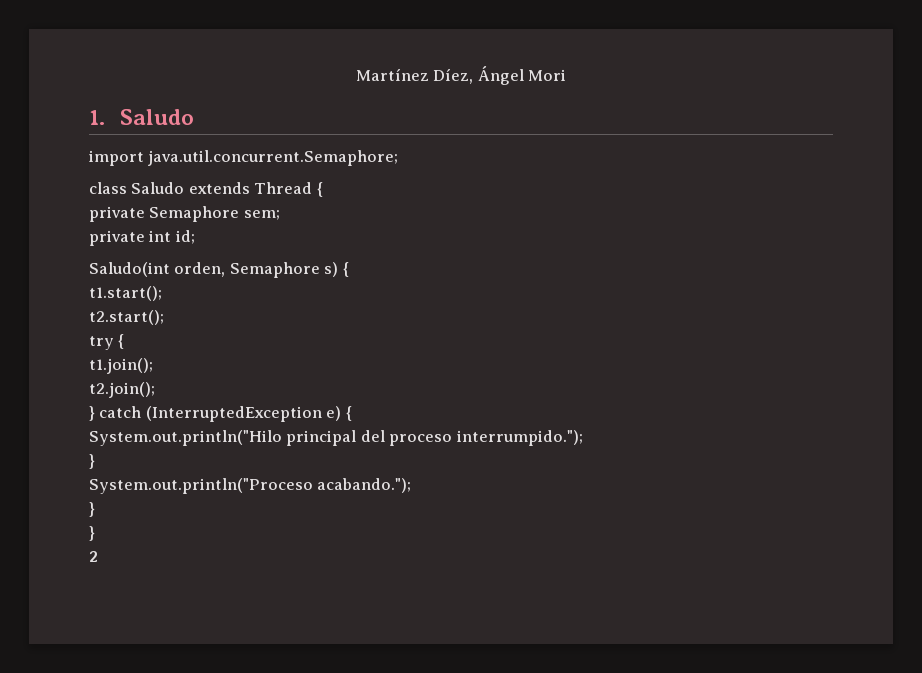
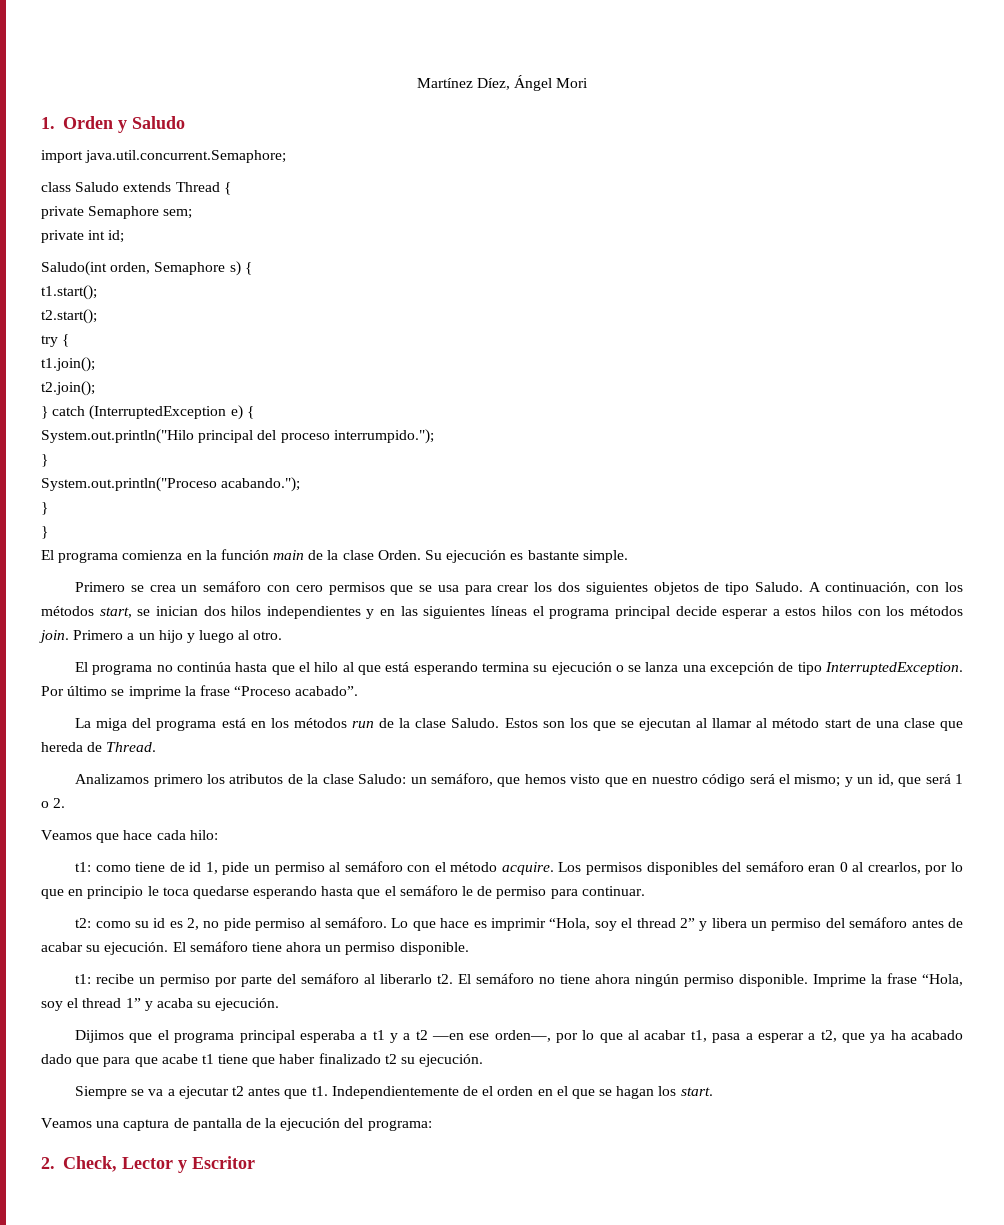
- 1. Saludo
+ 1. Orden y Saludo
- 2
+ El programa comienza en la función main de la clase Orden. Su ejecución es bastante simple.
+ Primero se crea un semáforo con cero permisos que se usa para crear los dos siguientes objetos de tipo Saludo. A continuación, con los métodos start, se inician dos hilos independientes y en las siguientes líneas el programa principal decide esperar a estos hilos con los métodos join. Primero a un hijo y luego al otro.
+ El programa no continúa hasta que el hilo al que está esperando termina su ejecución o se lanza una excepción de tipo InterruptedException. Por último se imprime la frase “Proceso acabado”.
+ La miga del programa está en los métodos run de la clase Saludo. Estos son los que se ejecutan al llamar al método start de una clase que hereda de Thread.
+ Analizamos primero los atributos de la clase Saludo: un semáforo, que hemos visto que en nuestro código será el mismo; y un id, que será 1 o 2.
+ Veamos que hace cada hilo:
+ t1: como tiene de id 1, pide un permiso al semáforo con el método acquire. Los permisos disponibles del semáforo eran 0 al crearlos, por lo que en principio le toca quedarse esperando hasta que el semáforo le de permiso para continuar.
+ t2: como su id es 2, no pide permiso al semáforo. Lo que hace es imprimir “Hola, soy el thread 2” y libera un permiso del semáforo antes de acabar su ejecución. El semáforo tiene ahora un permiso disponible.
+ t1: recibe un permiso por parte del semáforo al liberarlo t2. El semáforo no tiene ahora ningún permiso disponible. Imprime la frase “Hola, soy el thread 1” y acaba su ejecución.
+ Dijimos que el programa principal esperaba a t1 y a t2 —en ese orden—, por lo que al acabar t1, pasa a esperar a t2, que ya ha acabado dado que para que acabe t1 tiene que haber finalizado t2 su ejecución.
+ Siempre se va a ejecutar t2 antes que t1. Independientemente de el orden en el que se hagan los start.
+ Veamos una captura de pantalla de la ejecución del programa:
+ 2. Check, Lector y Escritor

